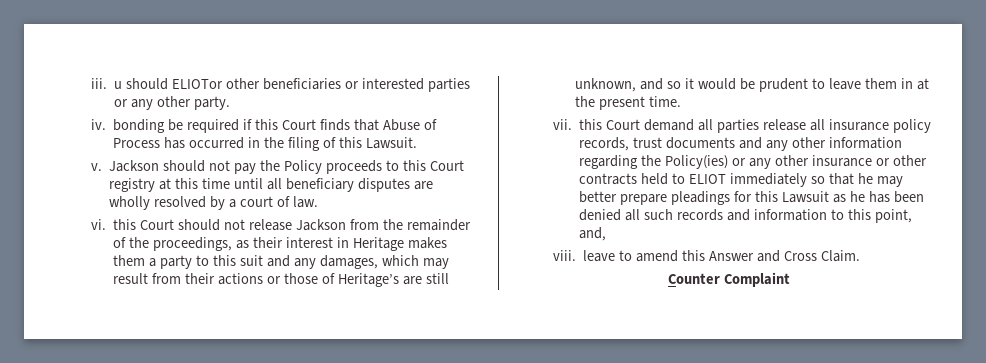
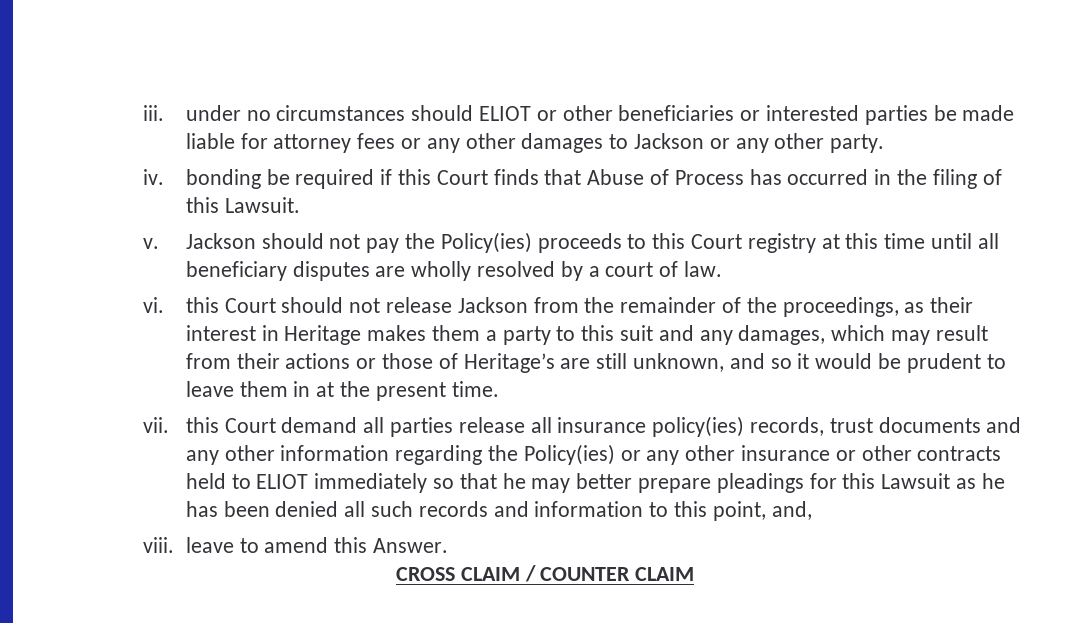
- iii. u should ELIOTor other beneficiaries or interested parties or any other party.
+ iii. under no circumstances should ELIOT or other beneficiaries or interested parties be made liable for attorney fees or any other damages to Jackson or any other party.
- Jackson should not pay the Policy proceeds to this Court registry at this time until all beneficiary disputes are wholly resolved by a court of law.
+ Jackson should not pay the Policy(ies) proceeds to this Court registry at this time until all beneficiary disputes are wholly resolved by a court of law.
- vii. this Court demand all parties release all insurance policy records, trust documents and any other information regarding the Policy(ies) or any other insurance or other contracts held to ELIOT immediately so that he may better prepare pleadings for this Lawsuit as he has been denied all such records and information to this point, and,
+ vii. this Court demand all parties release all insurance policy(ies) records, trust documents and any other information regarding the Policy(ies) or any other insurance or other contracts held to ELIOT immediately so that he may better prepare pleadings for this Lawsuit as he has been denied all such records and information to this point, and,
- viii. leave to amend this Answer and Cross Claim.
- Counter Complaint
+ viii. leave to amend this Answer.
+ CROSS CLAIM / COUNTER CLAIM

